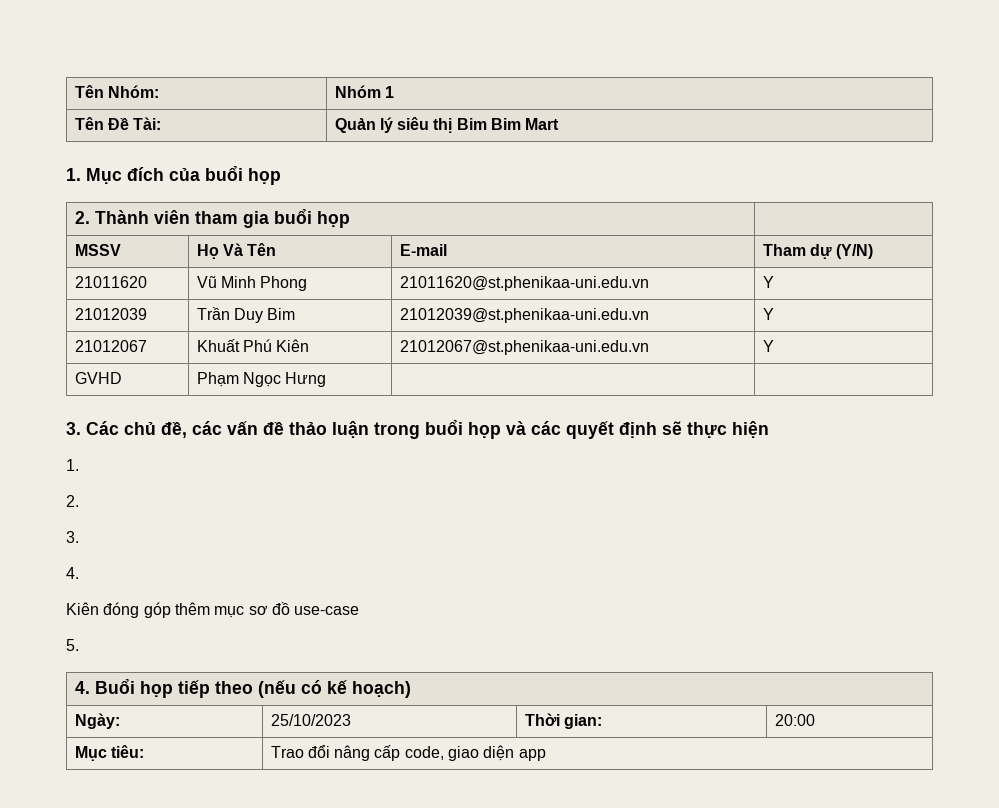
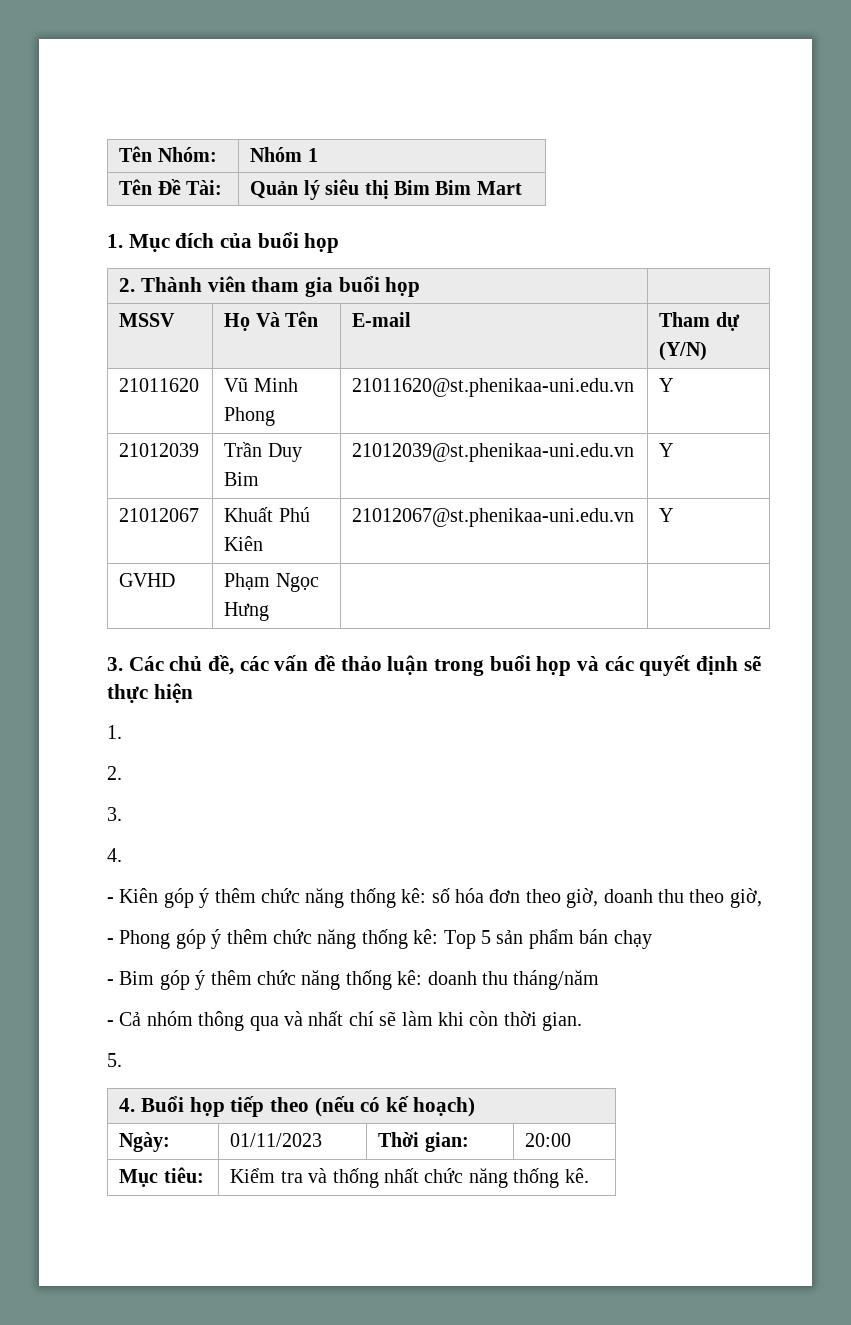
- Kiên đóng góp thêm mục sơ đồ use-case
+ - Kiên góp ý thêm chức năng thống kê: số hóa đơn theo giờ, doanh thu theo giờ,
+ - Phong góp ý thêm chức năng thống kê: Top 5 sản phẩm bán chạy
+ - Bim góp ý thêm chức năng thống kê: doanh thu tháng/năm
+ - Cả nhóm thông qua và nhất chí sẽ làm khi còn thời gian.
- Ngày: | 25/10/2023 | Thời gian: | 20:00
+ Ngày: | 01/11/2023 | Thời gian: | 20:00
- Mục tiêu: | Trao đổi nâng cấp code, giao diện app
+ Mục tiêu: | Kiểm tra và thống nhất chức năng thống kê.

